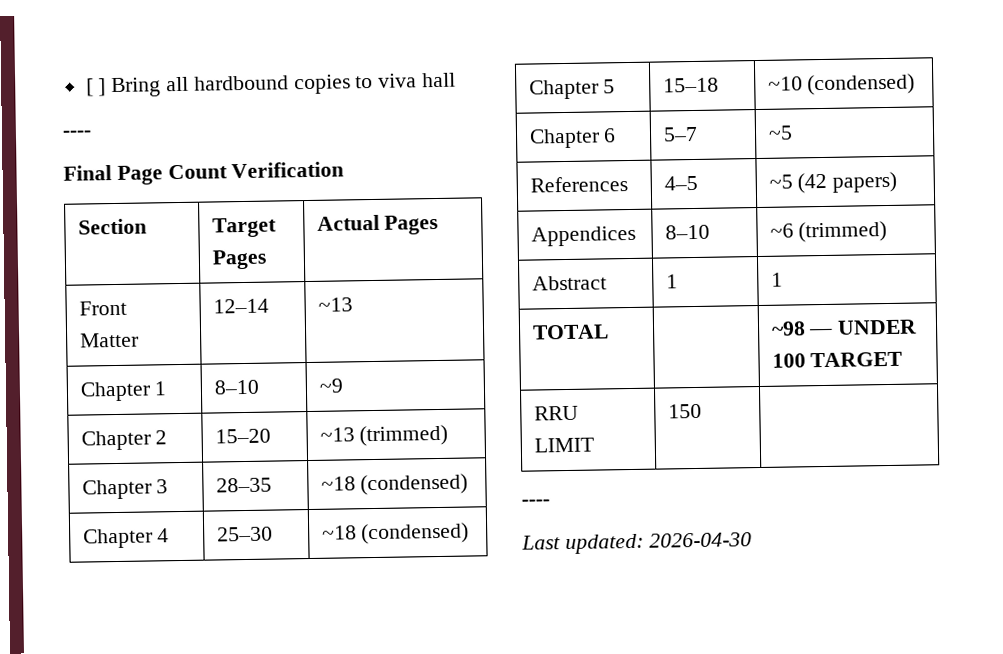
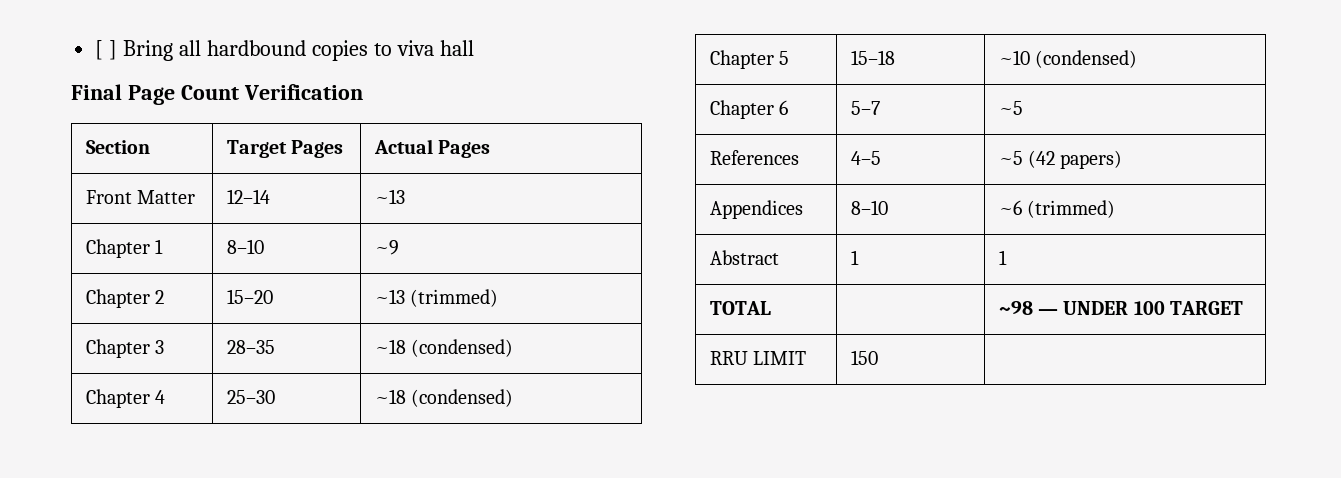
  [ ] Bring all hardbound copies to viva hall
- ----
  RRU LIMIT | 150 |
- ----
- Last updated: 2026-04-30

